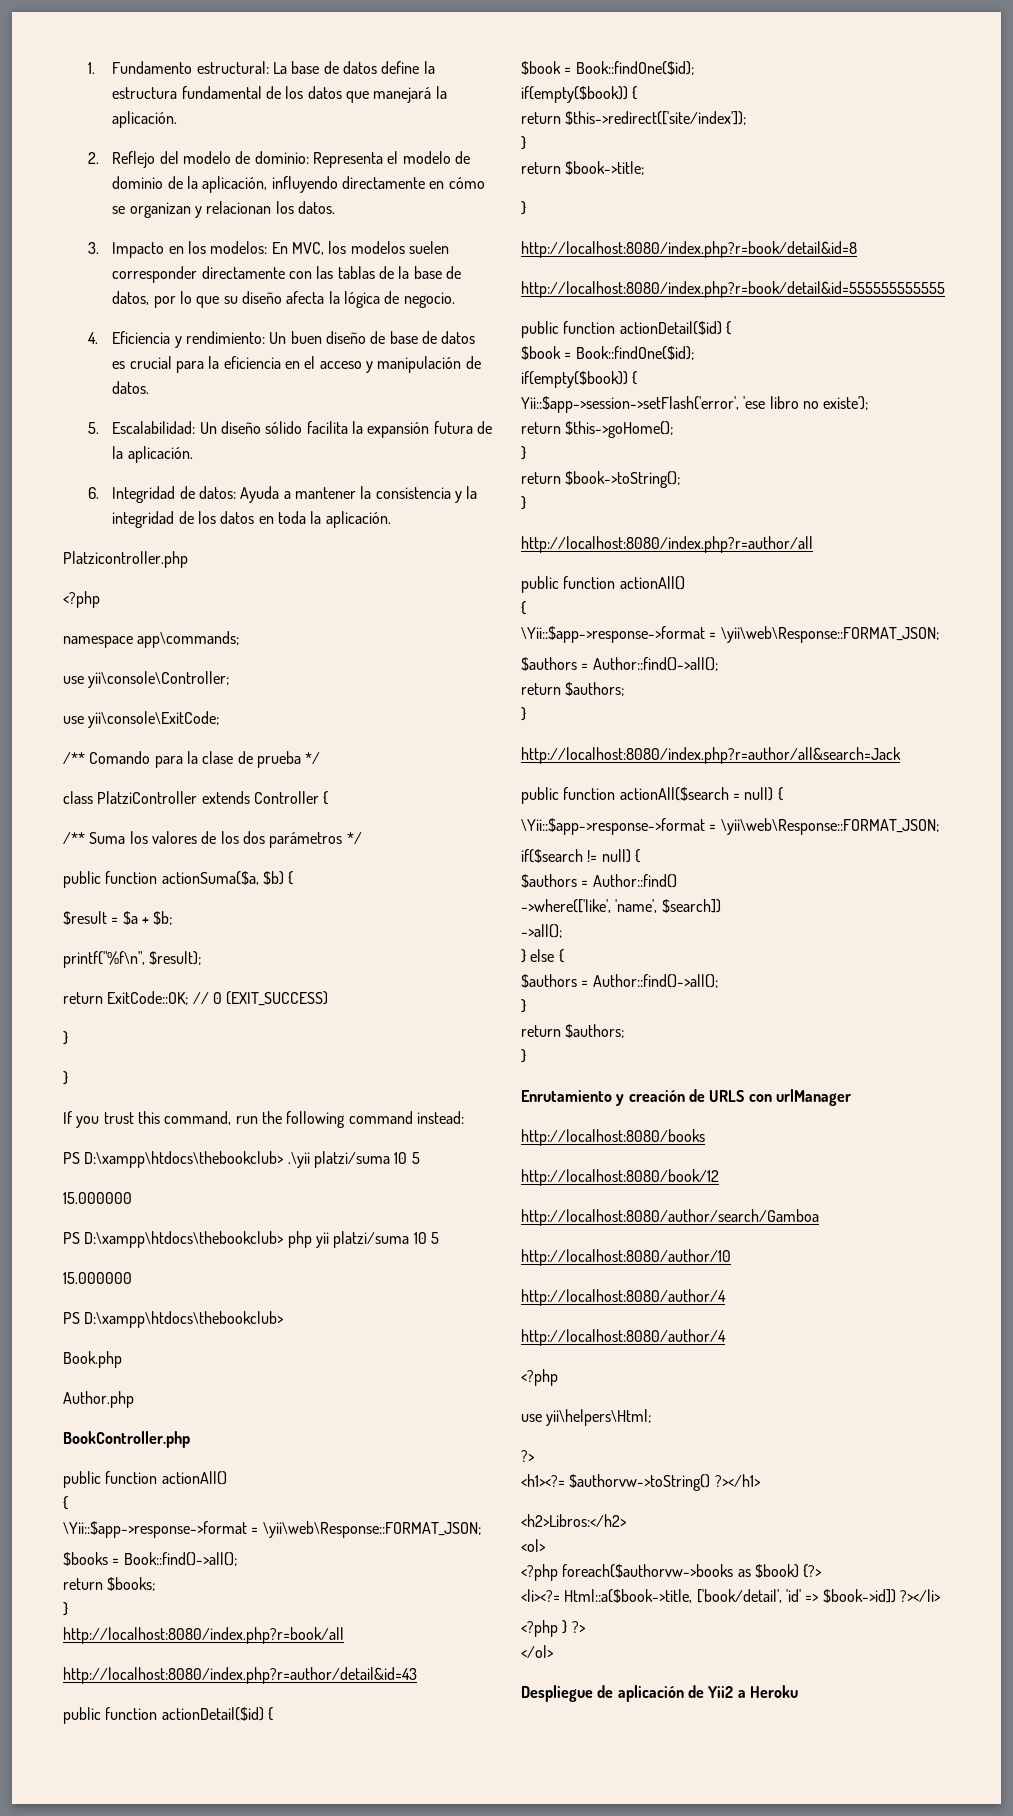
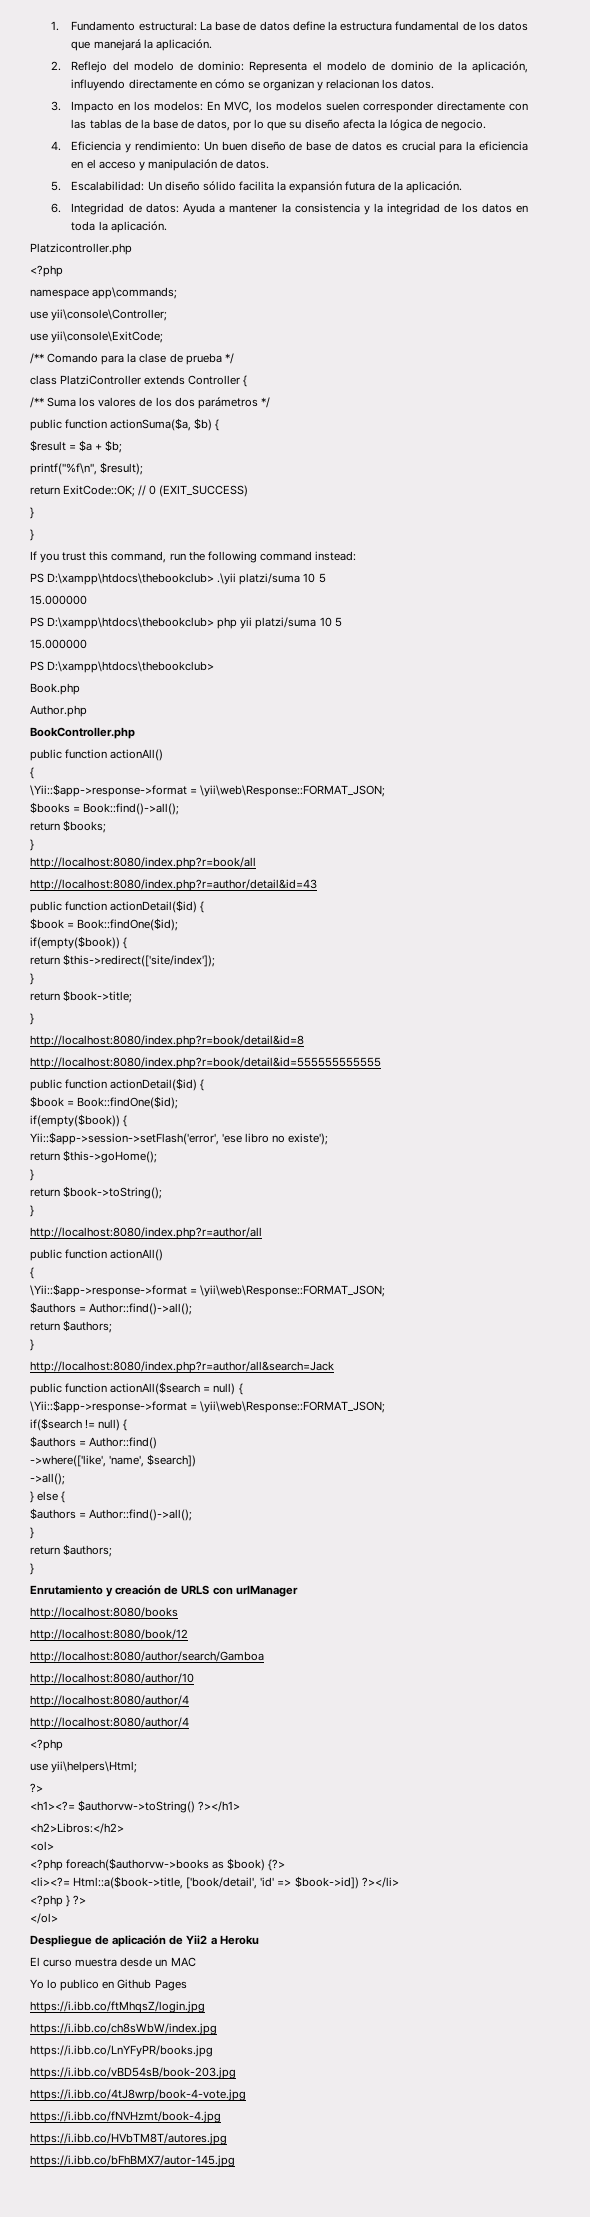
+ El curso muestra desde un MAC
+ Yo lo publico en Github Pages
+ https://i.ibb.co/ftMhqsZ/login.jpg
+ https://i.ibb.co/ch8sWbW/index.jpg
+ https://i.ibb.co/LnYFyPR/books.jpg
+ https://i.ibb.co/vBD54sB/book-203.jpg
+ https://i.ibb.co/4tJ8wrp/book-4-vote.jpg
+ https://i.ibb.co/fNVHzmt/book-4.jpg
+ https://i.ibb.co/HVbTM8T/autores.jpg
+ https://i.ibb.co/bFhBMX7/autor-145.jpg

